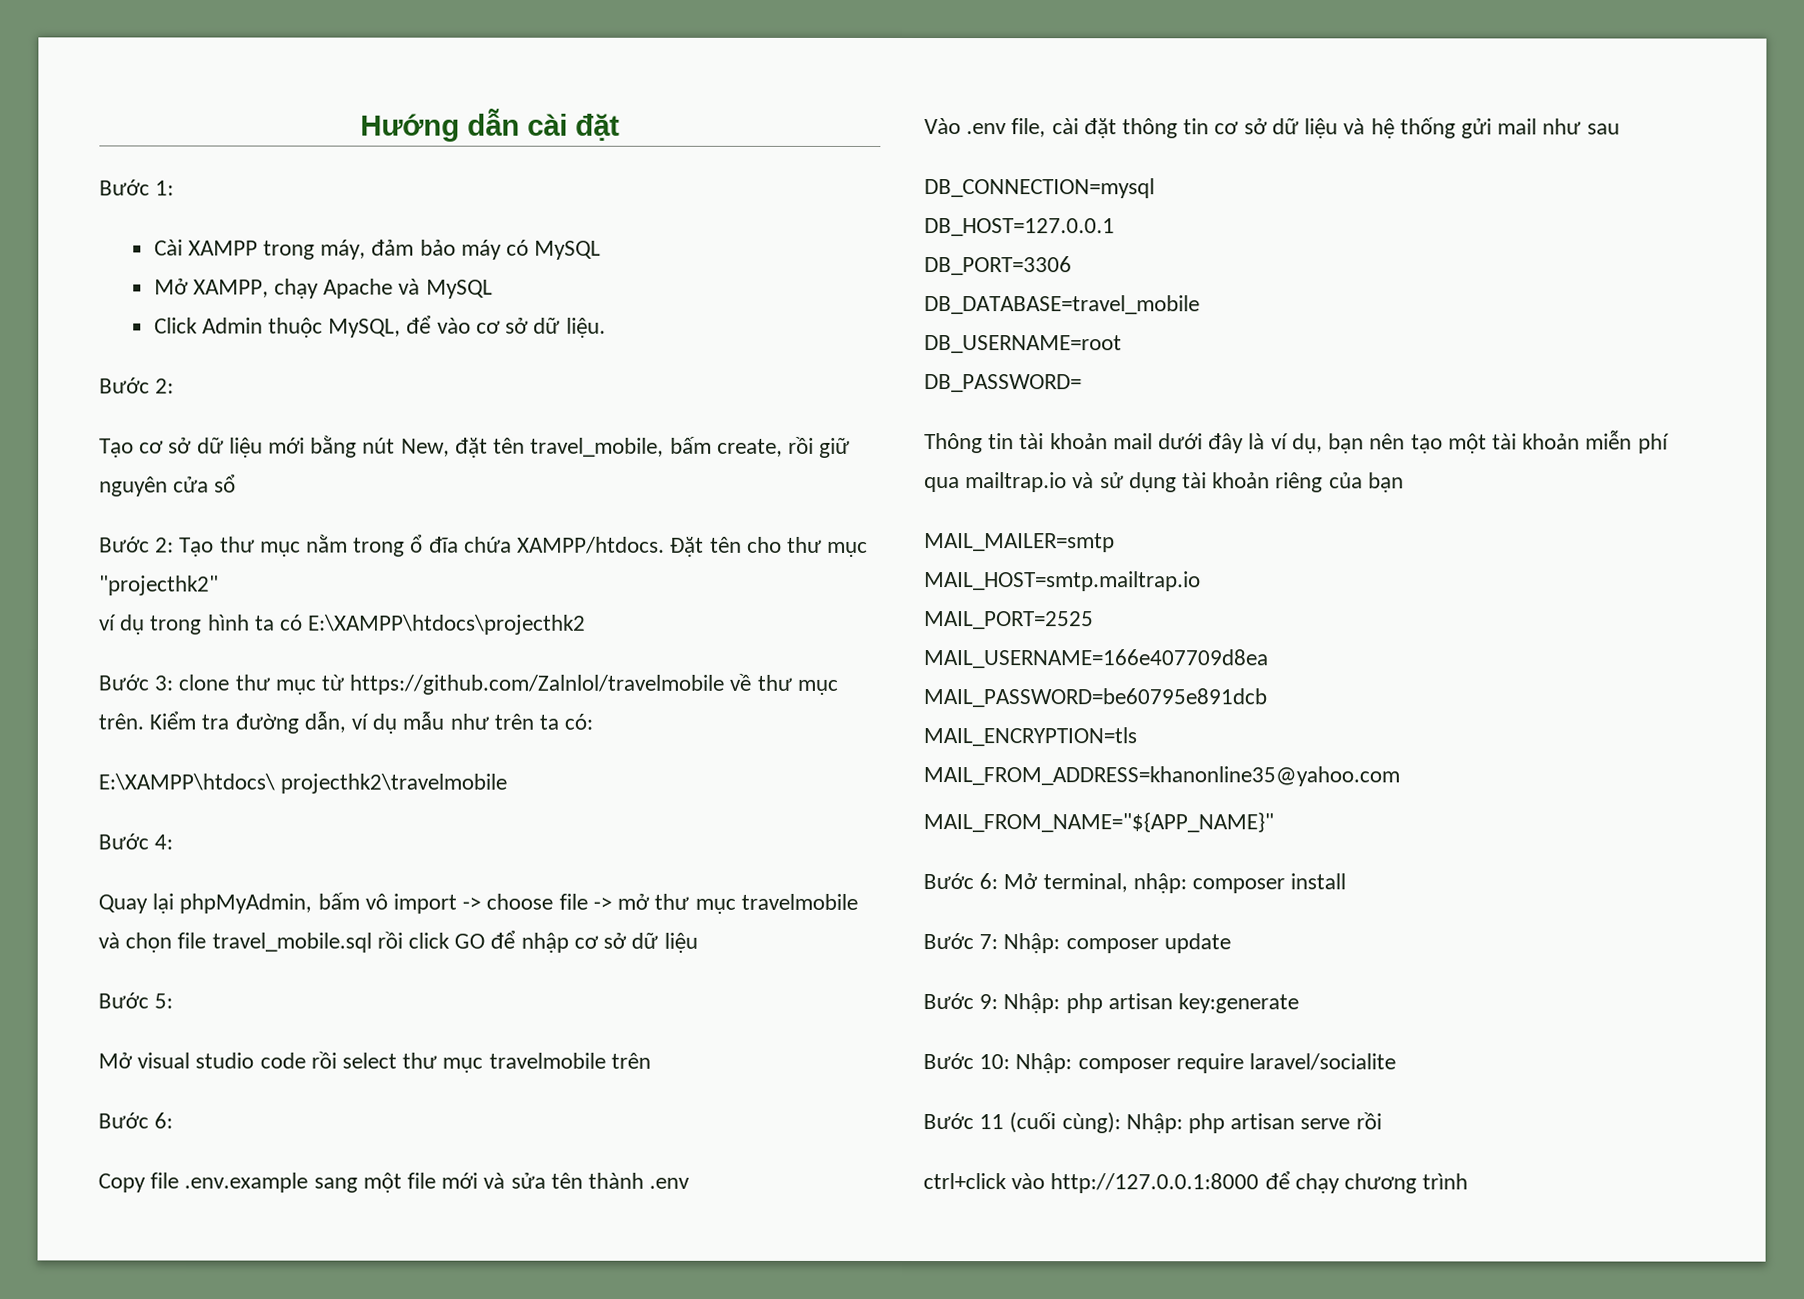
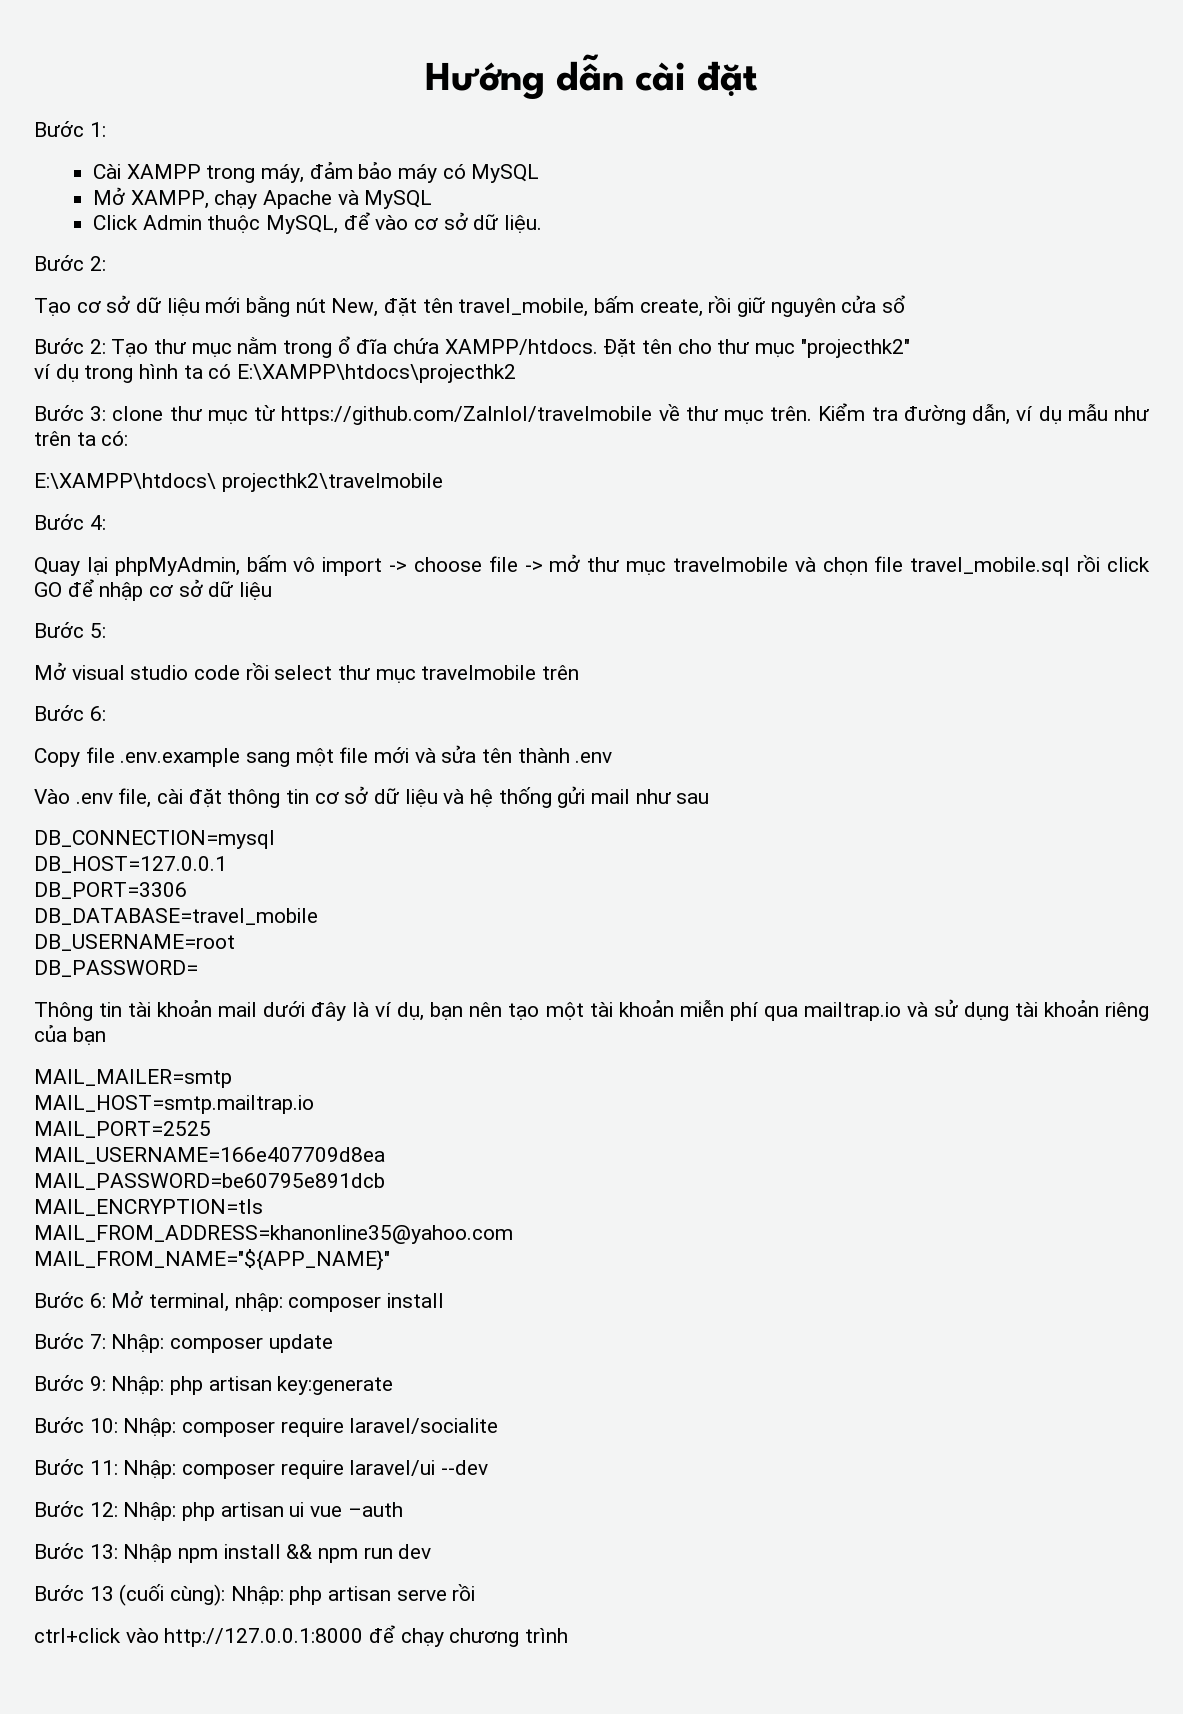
- Bước 11 (cuối cùng): Nhập: php artisan serve rồi
+ Bước 11: Nhập: composer require laravel/ui --dev
+ Bước 12: Nhập: php artisan ui vue –auth
+ Bước 13: Nhập npm install && npm run dev
+ Bước 13 (cuối cùng): Nhập: php artisan serve rồi

